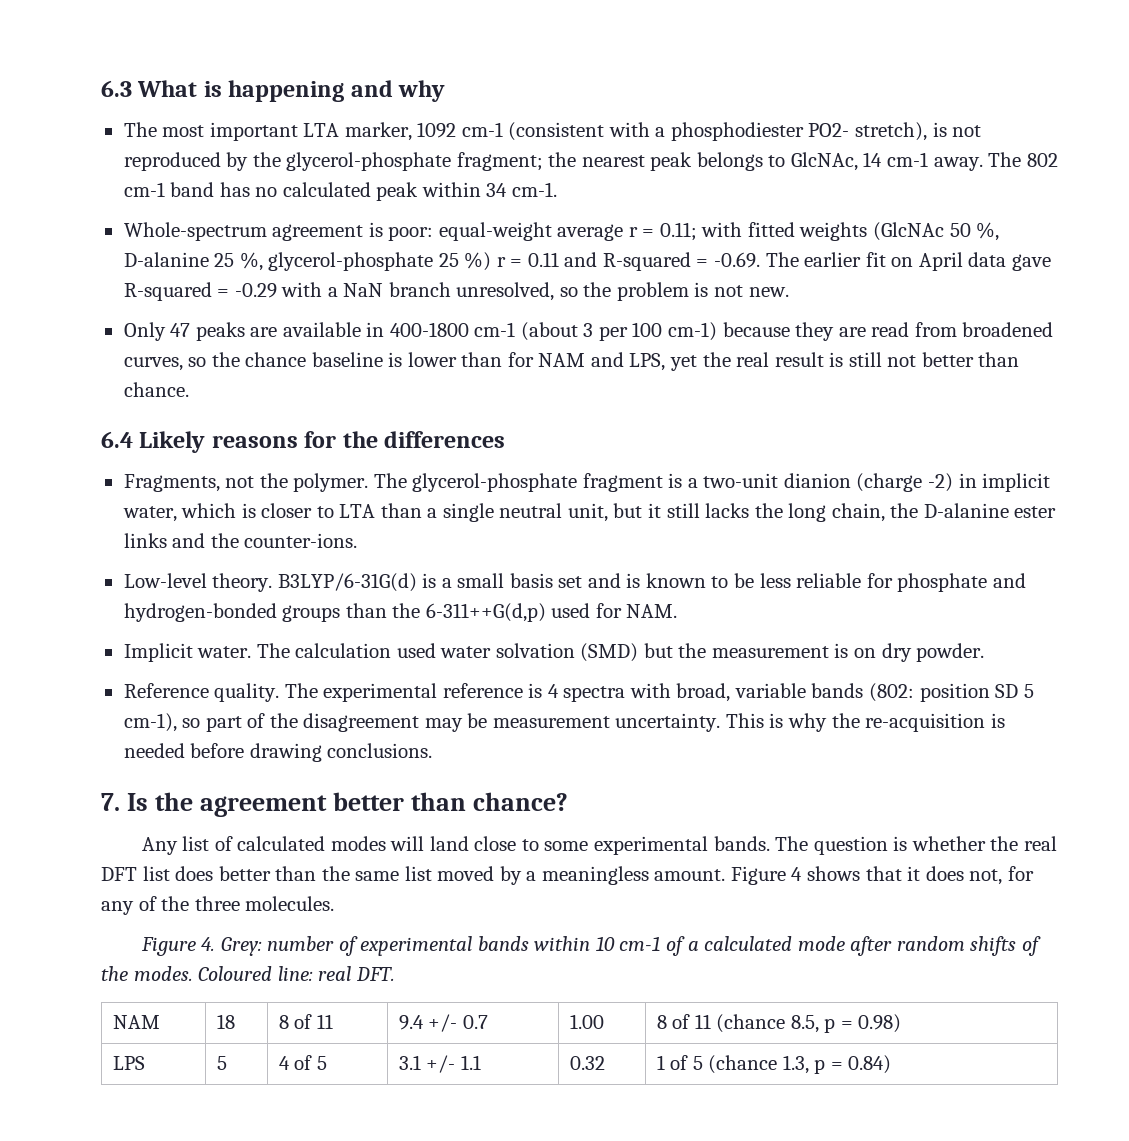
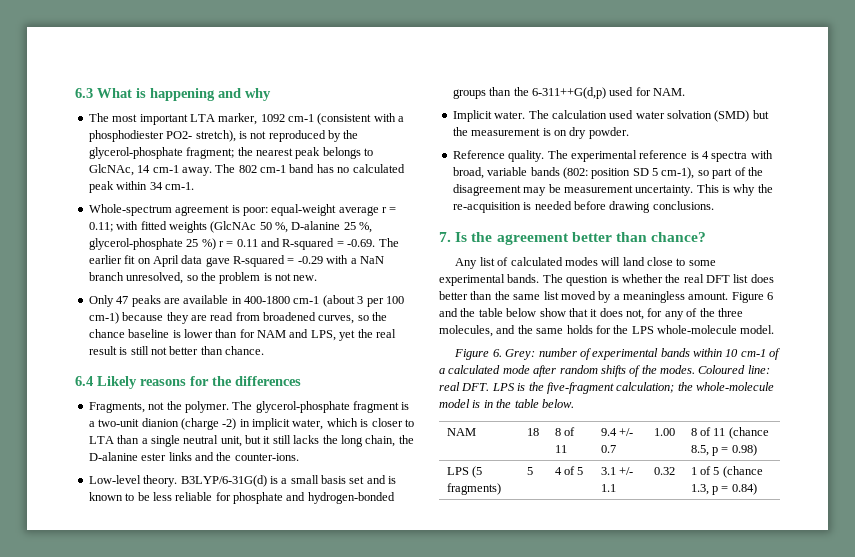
- Figure 4 shows that it does not, for any of the three molecules.
- Figure 4. Grey: number of experimental bands within 10 cm-1 of a calculated mode after random shifts of the modes.
+ Figure 6 and the table below show that it does not, for any of the three molecules, and the same holds for the LPS whole-molecule model.
+ Figure 6. Grey: number of experimental bands within 10 cm-1 of a calculated mode after random shifts of the modes.
- Coloured line: real DFT.
+ Coloured line: real DFT. LPS is the five-fragment calculation; the whole-molecule model is in the table below.
- LPS | 5 | 4 of 5 | 3.1 +/- 1.1 | 0.32 | 1 of 5 (chance 1.3, p = 0.84)
+ LPS (5 fragments) | 5 | 4 of 5 | 3.1 +/- 1.1 | 0.32 | 1 of 5 (chance 1.3, p = 0.84)

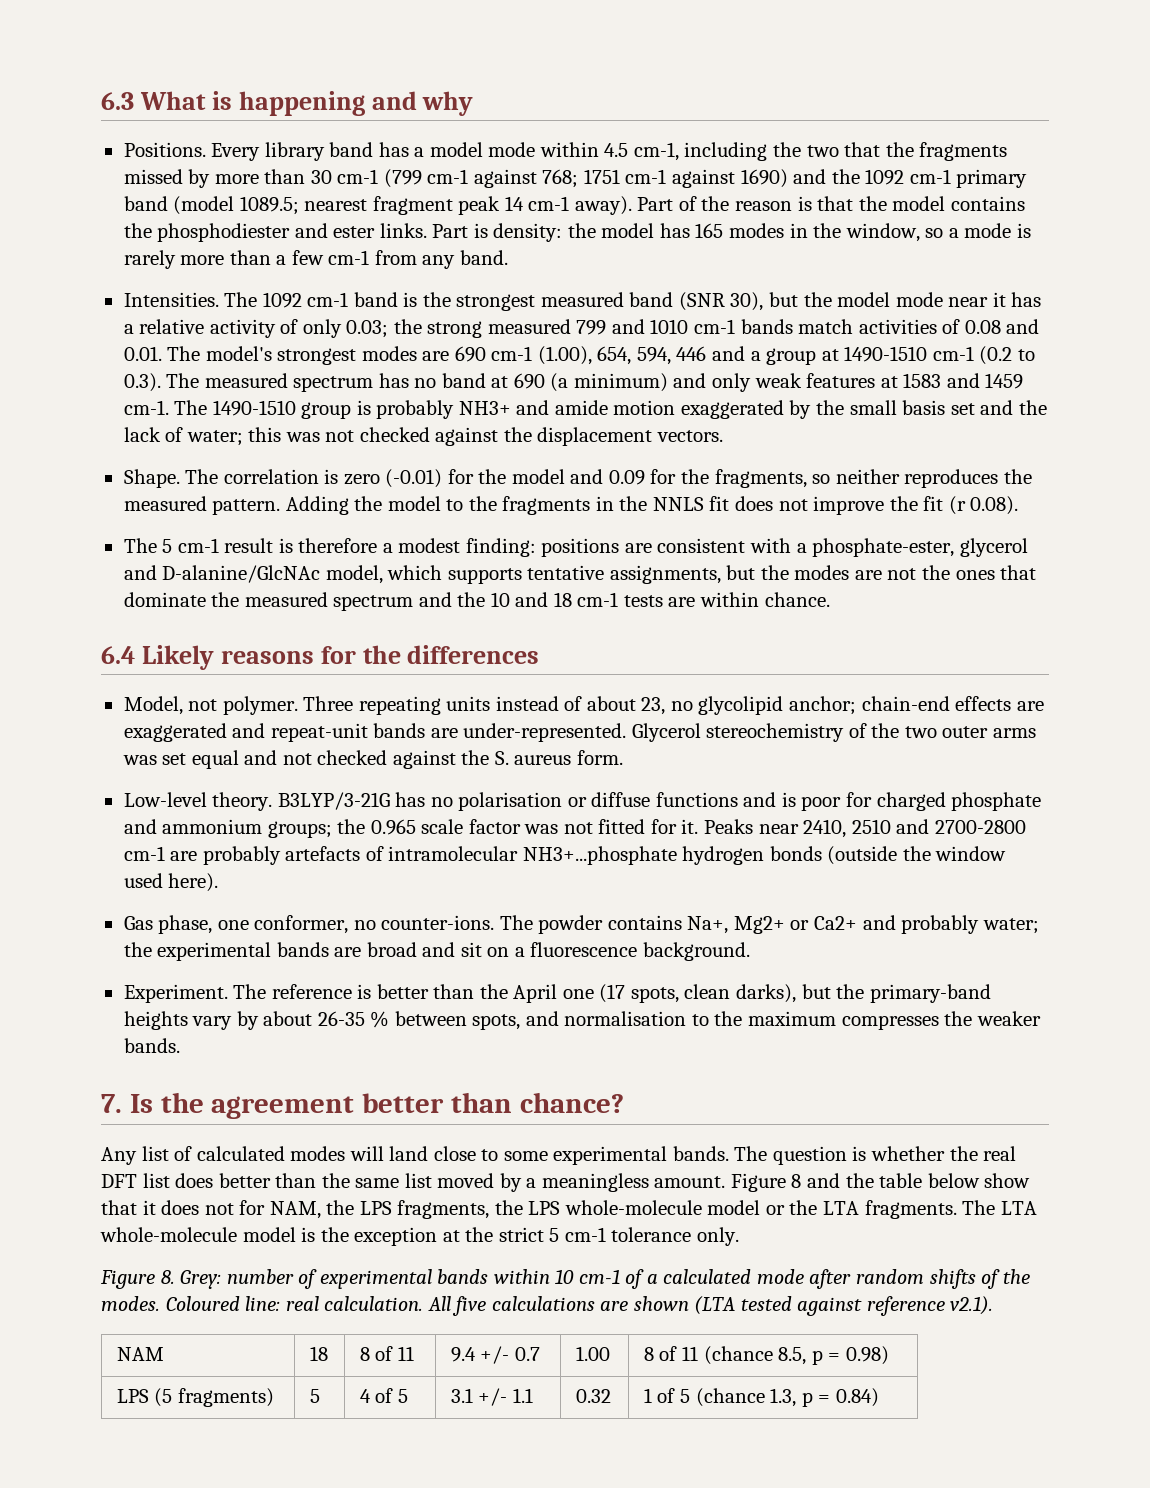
- The most important LTA marker, 1092 cm-1 (consistent with a phosphodiester PO2- stretch), is not reproduced by the glycerol-phosphate fragment; the nearest peak belongs to GlcNAc, 14 cm-1 away. The 802 cm-1 band has no calculated peak within 34 cm-1.
- Whole-spectrum agreement is poor: equal-weight average r = 0.11; with fitted weights (GlcNAc 50 %, D-alanine 25 %, glycerol-phosphate 25 %) r = 0.11 and R-squared = -0.69. The earlier fit on April data gave R-squared = -0.29 with a NaN branch unresolved, so the problem is not new.
- Only 47 peaks are available in 400-1800 cm-1 (about 3 per 100 cm-1) because they are read from broadened curves, so the chance baseline is lower than for NAM and LPS, yet the real result is still not better than chance.
+ Positions. Every library band has a model mode within 4.5 cm-1, including the two that the fragments missed by more than 30 cm-1 (799 cm-1 against 768; 1751 cm-1 against 1690) and the 1092 cm-1 primary band (model 1089.5; nearest fragment peak 14 cm-1 away). Part of the reason is that the model contains the phosphodiester and ester links. Part is density: the model has 165 modes in the window, so a mode is rarely more than a few cm-1 from any band.
+ Intensities. The 1092 cm-1 band is the strongest measured band (SNR 30), but the model mode near it has a relative activity of only 0.03; the strong measured 799 and 1010 cm-1 bands match activities of 0.08 and 0.01. The model's strongest modes are 690 cm-1 (1.00), 654, 594, 446 and a group at 1490-1510 cm-1 (0.2 to 0.3). The measured spectrum has no band at 690 (a minimum) and only weak features at 1583 and 1459 cm-1. The 1490-1510 group is probably NH3+ and amide motion exaggerated by the small basis set and the lack of water; this was not checked against the displacement vectors.
+ Shape. The correlation is zero (-0.01) for the model and 0.09 for the fragments, so neither reproduces the measured pattern. Adding the model to the fragments in the NNLS fit does not improve the fit (r 0.08).
+ The 5 cm-1 result is therefore a modest finding: positions are consistent with a phosphate-ester, glycerol and D-alanine/GlcNAc model, which supports tentative assignments, but the modes are not the ones that dominate the measured spectrum and the 10 and 18 cm-1 tests are within chance.
- Fragments, not the polymer. The glycerol-phosphate fragment is a two-unit dianion (charge -2) in implicit water, which is closer to LTA than a single neutral unit, but it still lacks the long chain, the D-alanine ester links and the counter-ions.
- Low-level theory. B3LYP/6-31G(d) is a small basis set and is known to be less reliable for phosphate and hydrogen-bonded groups than the 6-311++G(d,p) used for NAM.
- Implicit water. The calculation used water solvation (SMD) but the measurement is on dry powder.
- Reference quality. The experimental reference is 4 spectra with broad, variable bands (802: position SD 5 cm-1), so part of the disagreement may be measurement uncertainty. This is why the re-acquisition is needed before drawing conclusions.
+ Model, not polymer. Three repeating units instead of about 23, no glycolipid anchor; chain-end effects are exaggerated and repeat-unit bands are under-represented. Glycerol stereochemistry of the two outer arms was set equal and not checked against the S. aureus form.
+ Low-level theory. B3LYP/3-21G has no polarisation or diffuse functions and is poor for charged phosphate and ammonium groups; the 0.965 scale factor was not fitted for it. Peaks near 2410, 2510 and 2700-2800 cm-1 are probably artefacts of intramolecular NH3+...phosphate hydrogen bonds (outside the window used here).
+ Gas phase, one conformer, no counter-ions. The powder contains Na+, Mg2+ or Ca2+ and probably water; the experimental bands are broad and sit on a fluorescence background.
+ Experiment. The reference is better than the April one (17 spots, clean darks), but the primary-band heights vary by about 26-35 % between spots, and normalisation to the maximum compresses the weaker bands.
- Figure 6 and the table below show that it does not, for any of the three molecules, and the same holds for the LPS whole-molecule model.
- Figure 6. Grey: number of experimental bands within 10 cm-1 of a calculated mode after random shifts of the modes.
+ Figure 8 and the table below show that it does not for NAM, the LPS fragments, the LPS whole-molecule model or the LTA fragments. The LTA whole-molecule model is the exception at the strict 5 cm-1 tolerance only.
+ Figure 8. Grey: number of experimental bands within 10 cm-1 of a calculated mode after random shifts of the modes.
- Coloured line: real DFT. LPS is the five-fragment calculation; the whole-molecule model is in the table below.
+ Coloured line: real calculation. All five calculations are shown (LTA tested against reference v2.1).

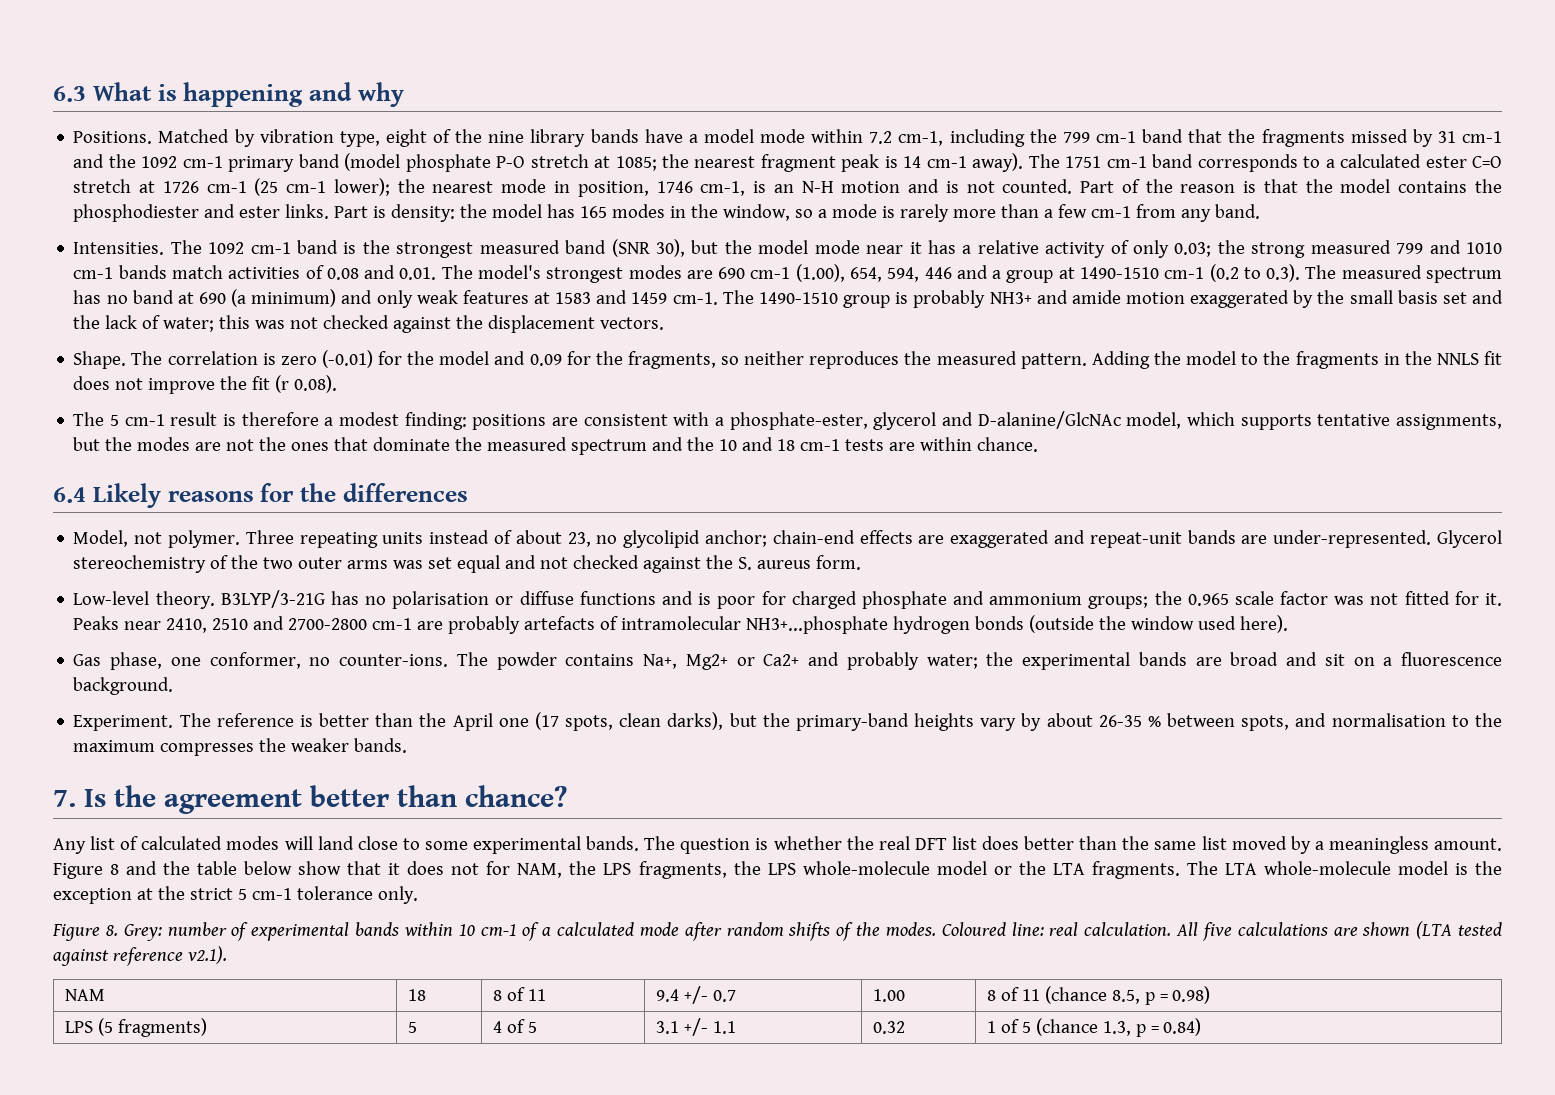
- Every library band has a model mode within 4.5 cm-1, including the two that the fragments missed by more than 30 cm-1 (799 cm-1 against 768; 1751 cm-1 against 1690) and the 1092 cm-1 primary band (model 1089.5; nearest fragment peak 14 cm-1 away).
+ Matched by vibration type, eight of the nine library bands have a model mode within 7.2 cm-1, including the 799 cm-1 band that the fragments missed by 31 cm-1 and the 1092 cm-1 primary band (model phosphate P-O stretch at 1085; the nearest fragment peak is 14 cm-1 away).
+ The 1751 cm-1 band corresponds to a calculated ester C=O stretch at 1726 cm-1 (25 cm-1 lower); the nearest mode in position, 1746 cm-1, is an N-H motion and is not counted.

